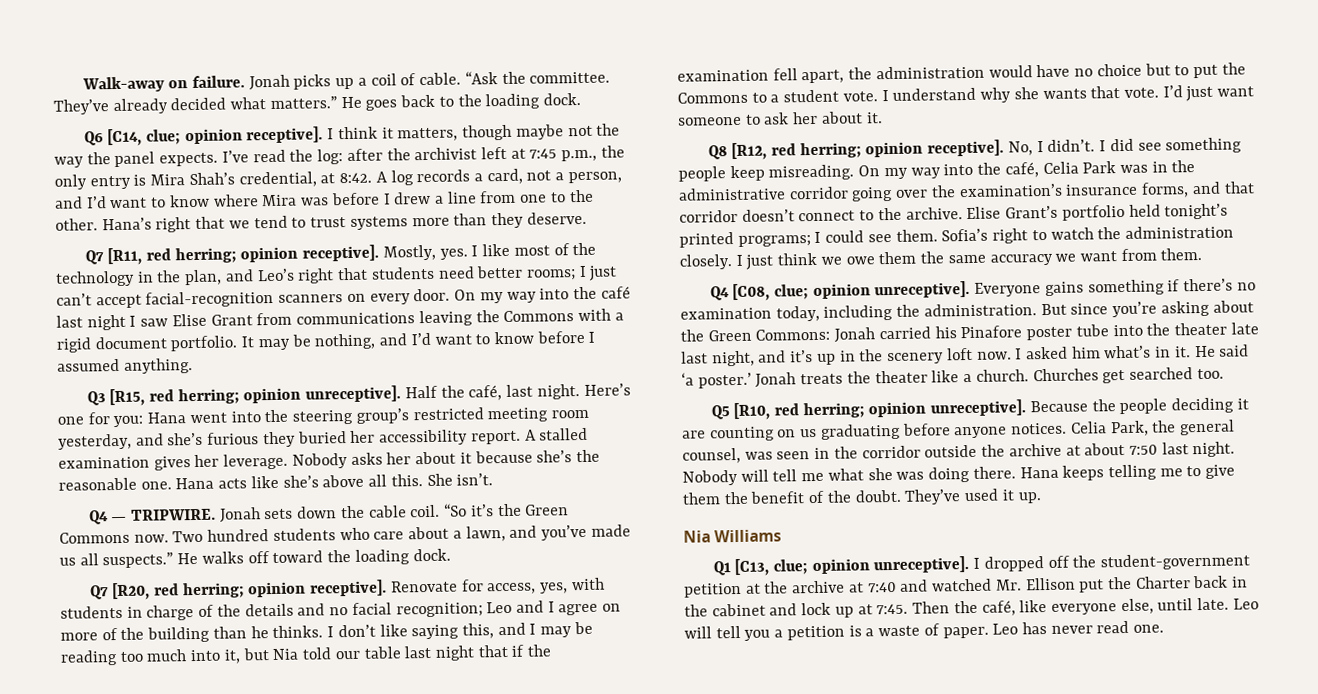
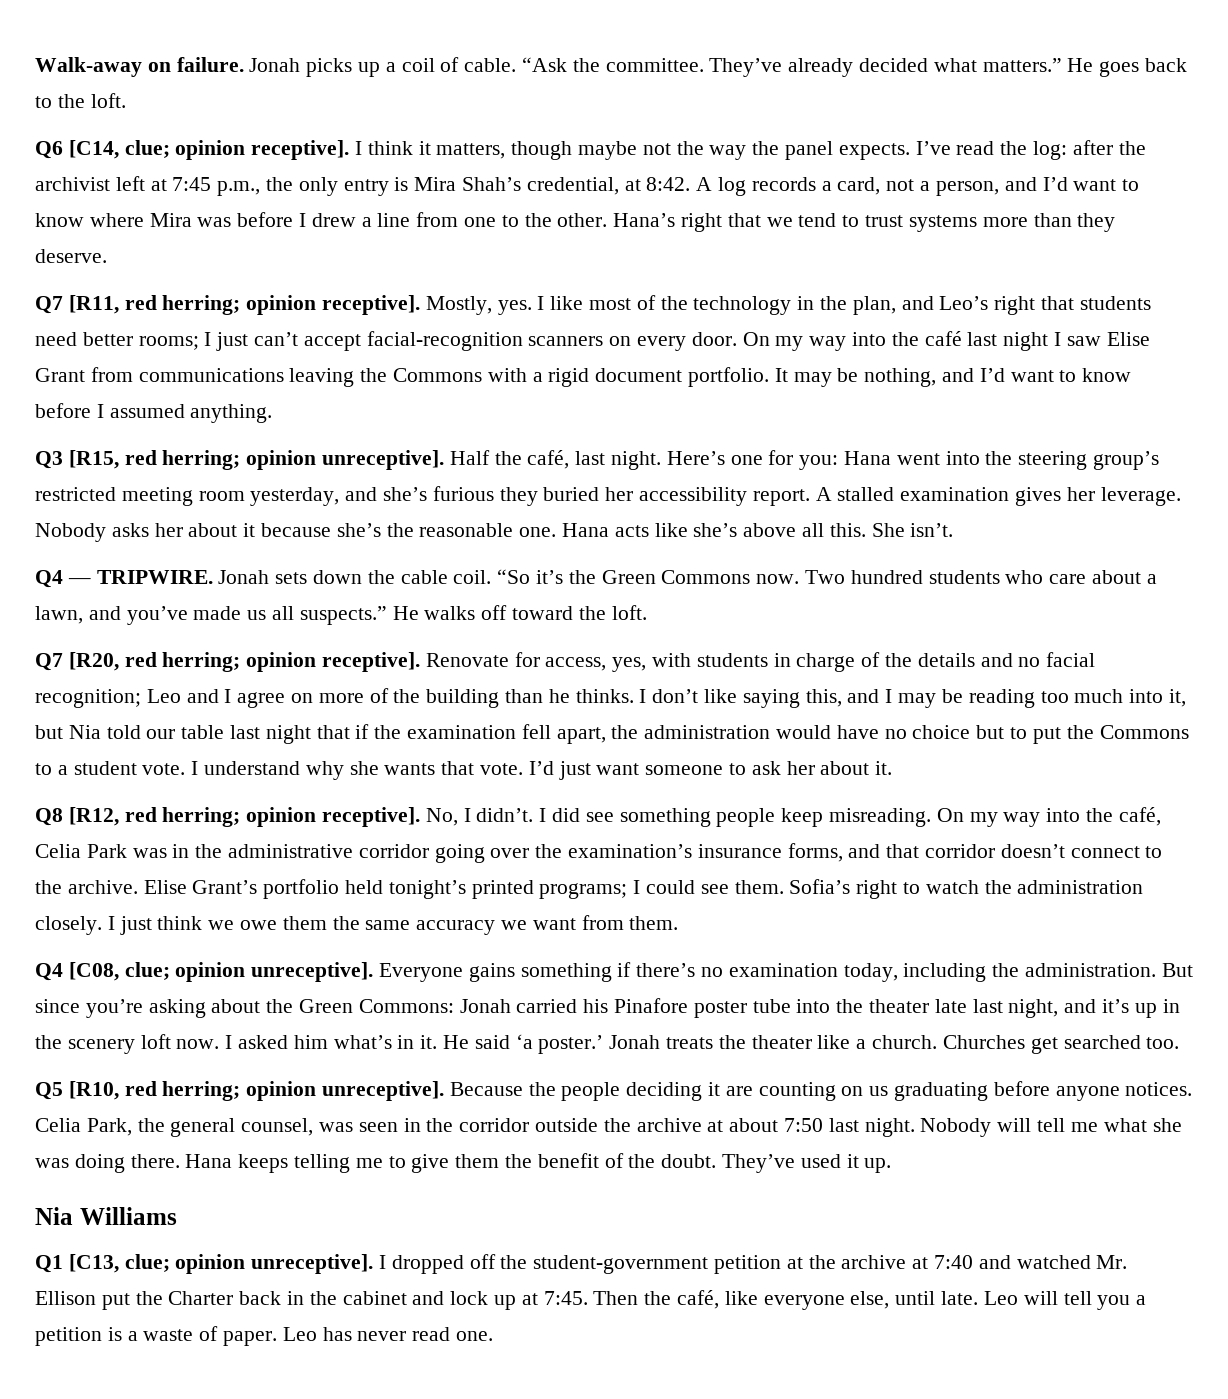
- He goes back to the loading dock.
+ He goes back to the loft.
- He walks off toward the loading dock.
+ He walks off toward the loft.

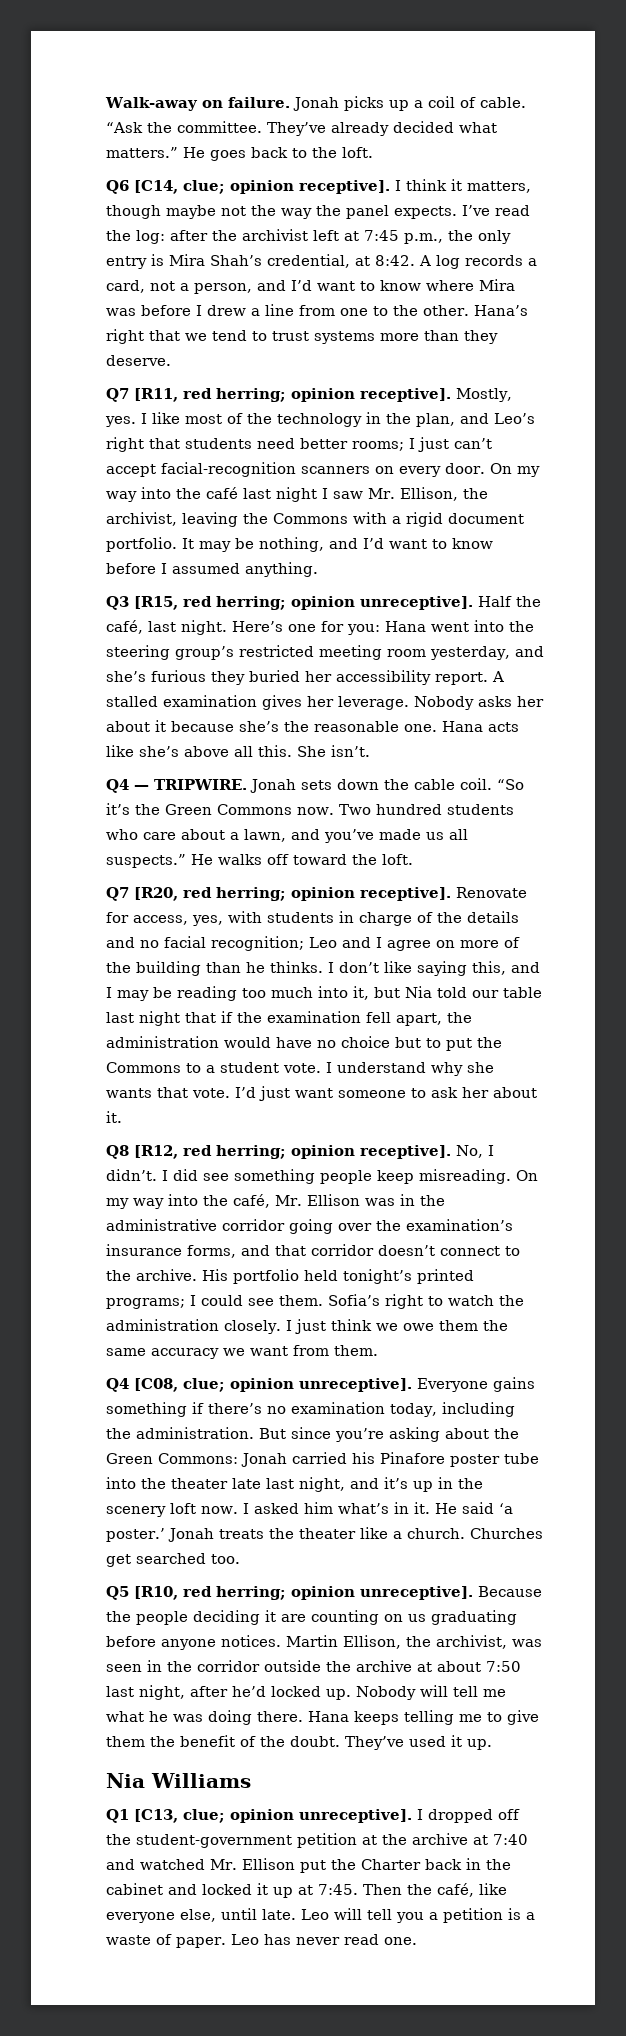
- On my way into the café last night I saw Elise Grant from communications leaving the Commons with a rigid document portfolio.
+ On my way into the café last night I saw Mr. Ellison, the archivist, leaving the Commons with a rigid document portfolio.
- On my way into the café, Celia Park was in the administrative corridor going over the examination’s insurance forms, and that corridor doesn’t connect to the archive.
+ On my way into the café, Mr. Ellison was in the administrative corridor going over the examination’s insurance forms, and that corridor doesn’t connect to the archive.
- Elise Grant’s portfolio held tonight’s printed programs; I could see them.
+ His portfolio held tonight’s printed programs; I could see them.
- Celia Park, the general counsel, was seen in the corridor outside the archive at about 7:50 last night.
+ Martin Ellison, the archivist, was seen in the corridor outside the archive at about 7:50 last night, after he’d locked up.
- Nobody will tell me what she was doing there.
+ Nobody will tell me what he was doing there.
- I dropped off the student-government petition at the archive at 7:40 and watched Mr. Ellison put the Charter back in the cabinet and lock up at 7:45.
+ I dropped off the student-government petition at the archive at 7:40 and watched Mr. Ellison put the Charter back in the cabinet and locked it up at 7:45.

